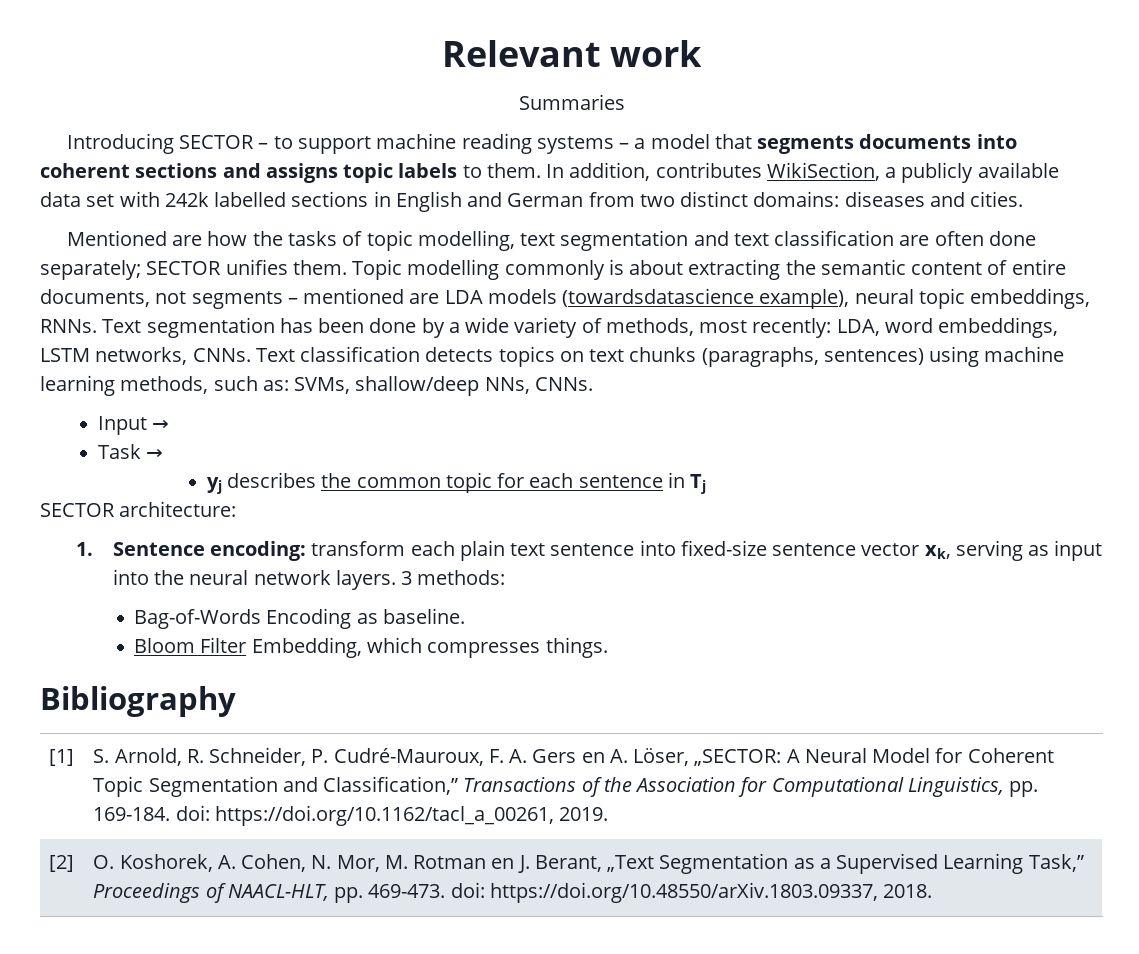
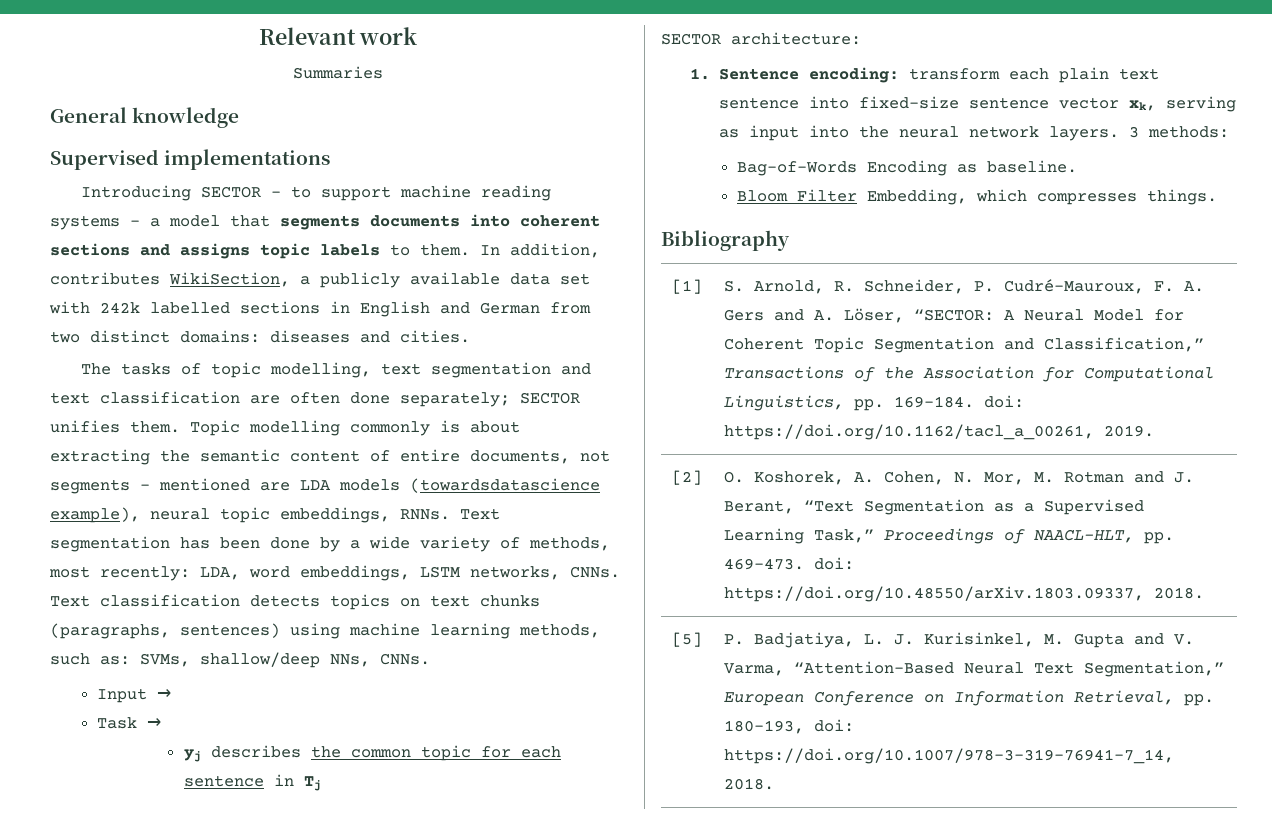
+ General knowledge
+ Supervised implementations
- Mentioned are how the tasks of topic modelling, text segmentation and text classification are often done separately; SECTOR unifies them.
+ The tasks of topic modelling, text segmentation and text classification are often done separately; SECTOR unifies them.
- [1] | S. Arnold, R. Schneider, P. Cudré-Mauroux, F. A. Gers en A. Löser, „SECTOR: A Neural Model for Coherent Topic Segmentation and Classification,” Transactions of the Association for Computational Linguistics, pp. 169-184. doi: https://doi.org/10.1162/tacl_a_00261, 2019.
+ [1] | S. Arnold, R. Schneider, P. Cudré-Mauroux, F. A. Gers and A. Löser, “SECTOR: A Neural Model for Coherent Topic Segmentation and Classification,” Transactions of the Association for Computational Linguistics, pp. 169-184. doi: https://doi.org/10.1162/tacl_a_00261, 2019.
- [2] | O. Koshorek, A. Cohen, N. Mor, M. Rotman en J. Berant, „Text Segmentation as a Supervised Learning Task,” Proceedings of NAACL-HLT, pp. 469-473. doi: https://doi.org/10.48550/arXiv.1803.09337, 2018.
+ [2] | O. Koshorek, A. Cohen, N. Mor, M. Rotman and J. Berant, “Text Segmentation as a Supervised Learning Task,” Proceedings of NAACL-HLT, pp. 469-473. doi: https://doi.org/10.48550/arXiv.1803.09337, 2018.
+ [5] | P. Badjatiya, L. J. Kurisinkel, M. Gupta and V. Varma, “Attention-Based Neural Text Segmentation,” European Conference on Information Retrieval, pp. 180-193, doi: https://doi.org/10.1007/978-3-319-76941-7_14, 2018.

